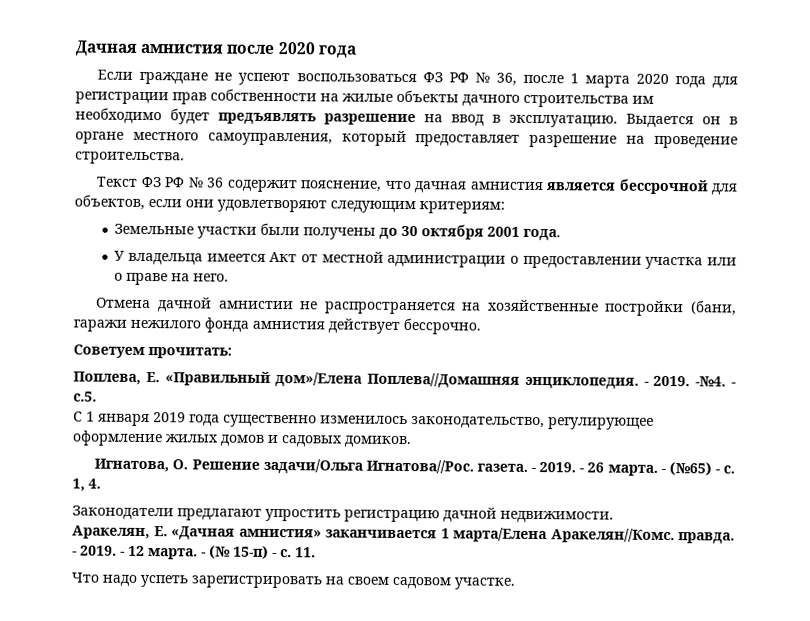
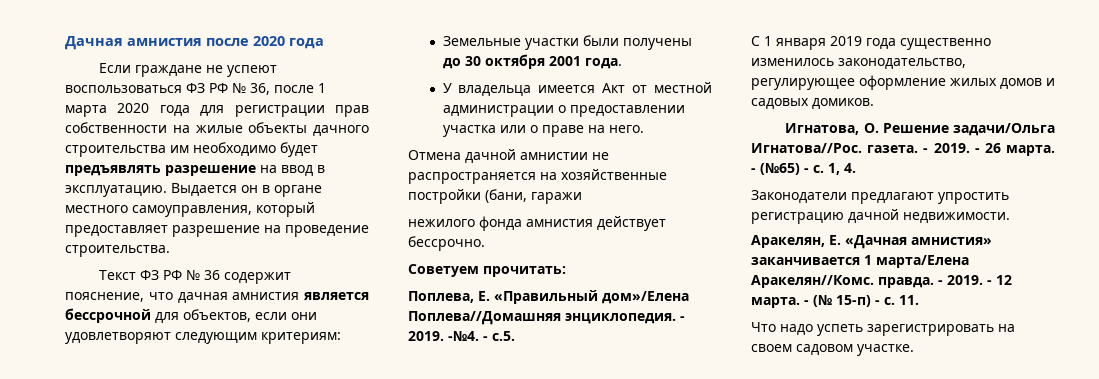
- Отмена дачной амнистии не распространяется на хозяйственные постройки (бани, гаражи нежилого фонда амнистия действует бессрочно.
+ Отмена дачной амнистии не распространяется на хозяйственные постройки (бани, гаражи
+ нежилого фонда амнистия действует бессрочно.

